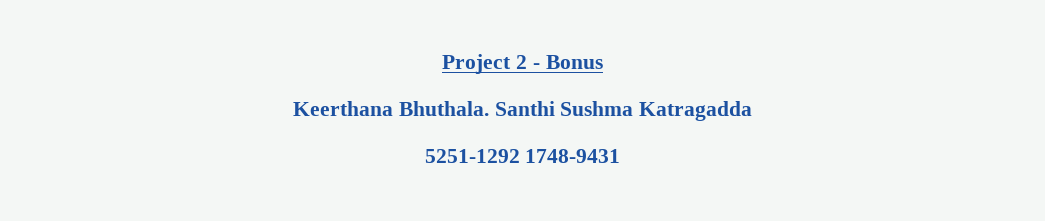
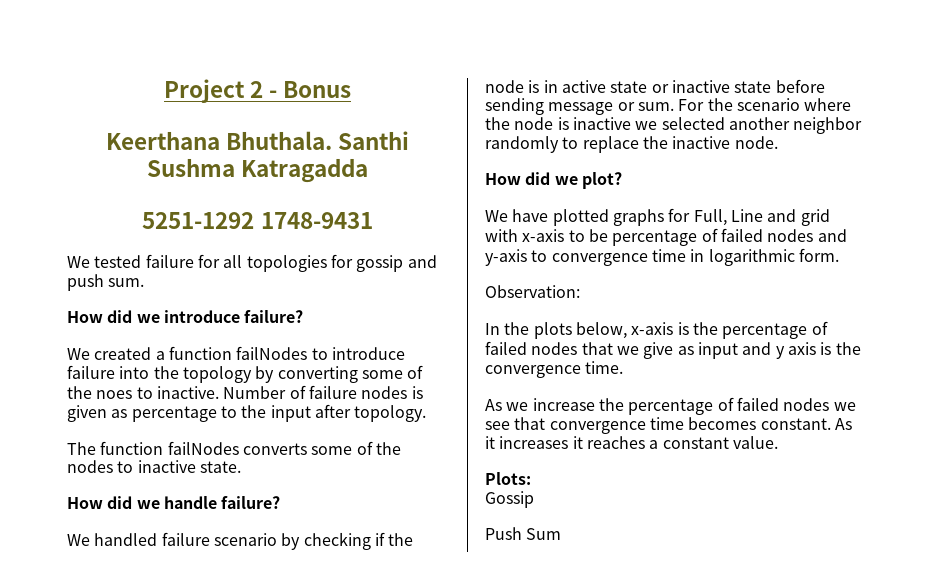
+ We tested failure for all topologies for gossip and push sum.
+ How did we introduce failure?
+ We created a function failNodes to introduce failure into the topology by converting some of the noes to inactive. Number of failure nodes is given as percentage to the input after topology.
+ The function failNodes converts some of the nodes to inactive state.
+ How did we handle failure?
+ We handled failure scenario by checking if the node is in active state or inactive state before sending message or sum. For the scenario where the node is inactive we selected another neighbor randomly to replace the inactive node.
+ How did we plot?
+ We have plotted graphs for Full, Line and grid with x-axis to be percentage of failed nodes and y-axis to convergence time in logarithmic form.
+ Observation:
+ In the plots below, x-axis is the percentage of failed nodes that we give as input and y axis is the convergence time.
+ As we increase the percentage of failed nodes we see that convergence time becomes constant. As it increases it reaches a constant value.
+ Plots:
+ Gossip
+ Push Sum

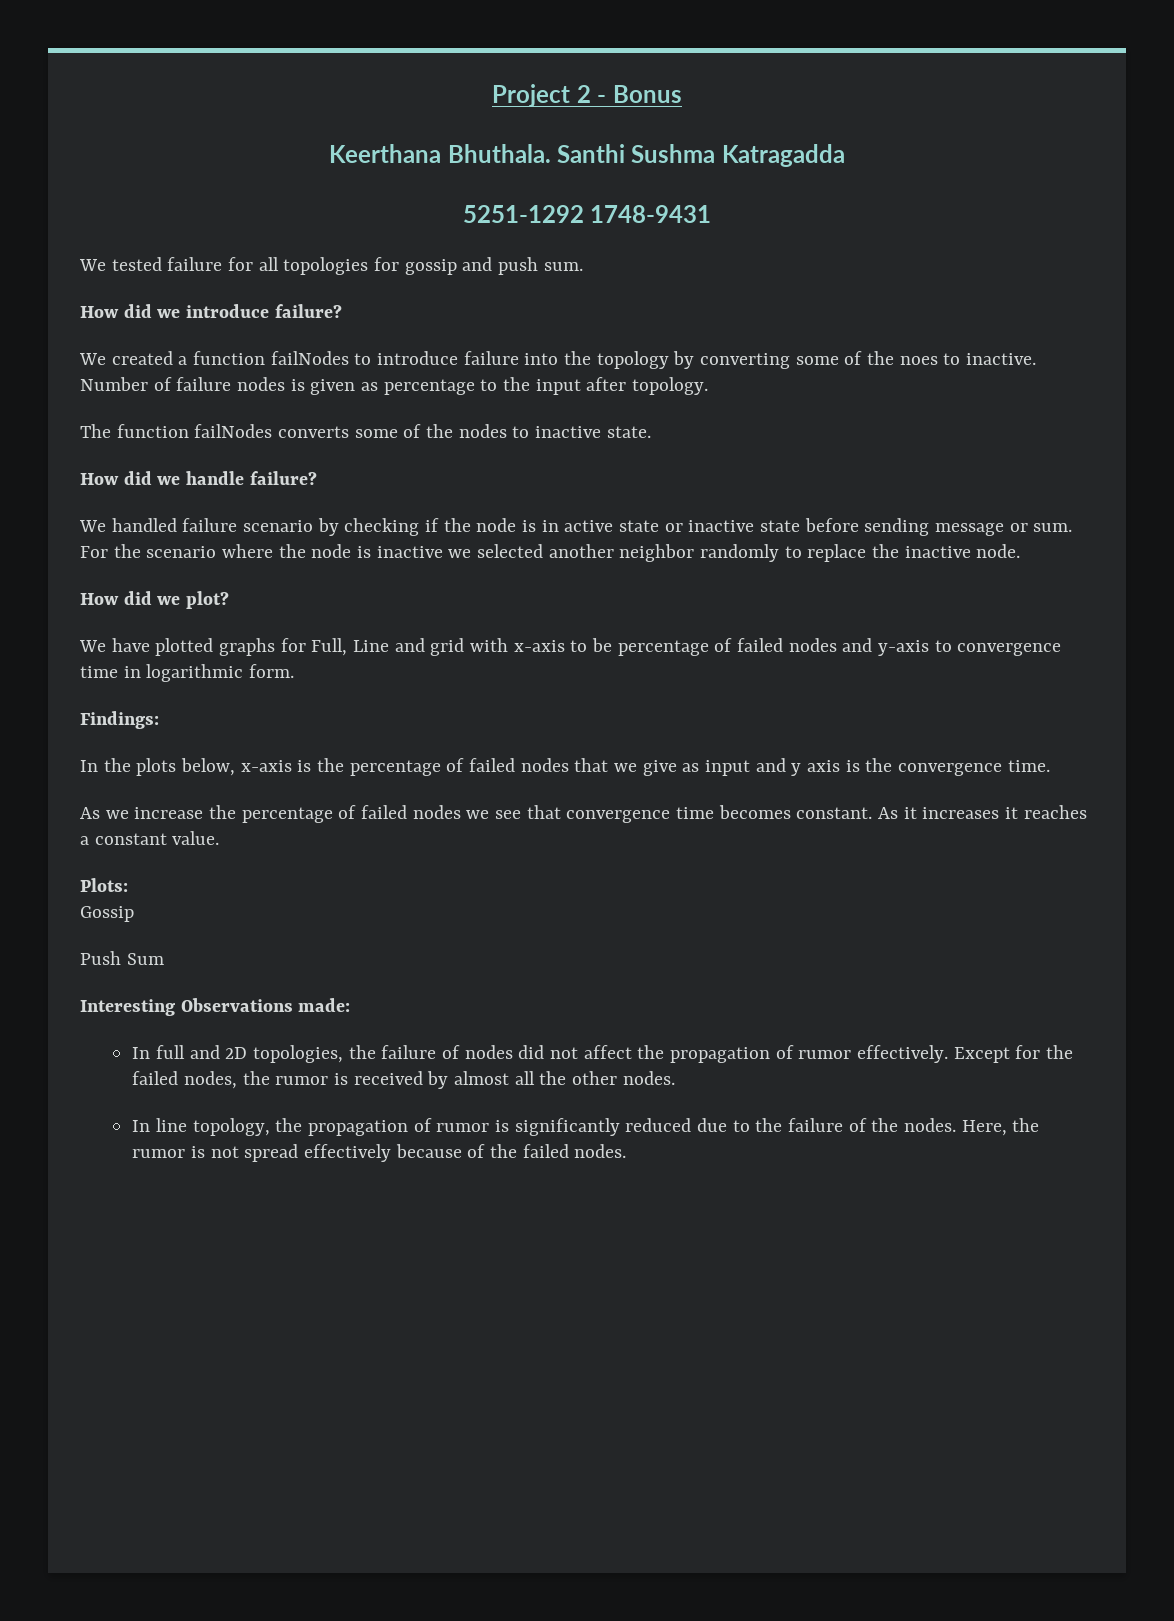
- Observation:
+ Findings:
+ Interesting Observations made:
+ In full and 2D topologies, the failure of nodes did not affect the propagation of rumor effectively. Except for the failed nodes, the rumor is received by almost all the other nodes.
+ In line topology, the propagation of rumor is significantly reduced due to the failure of the nodes. Here, the rumor is not spread effectively because of the failed nodes.

